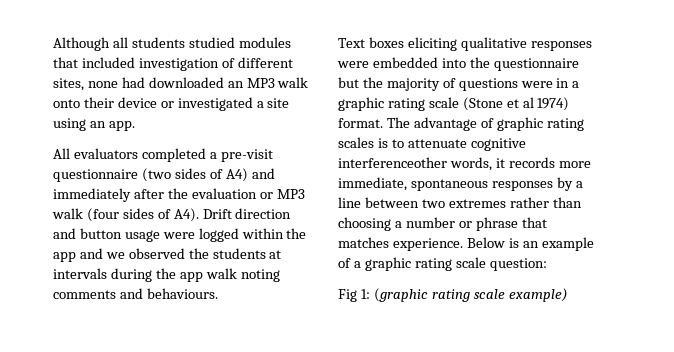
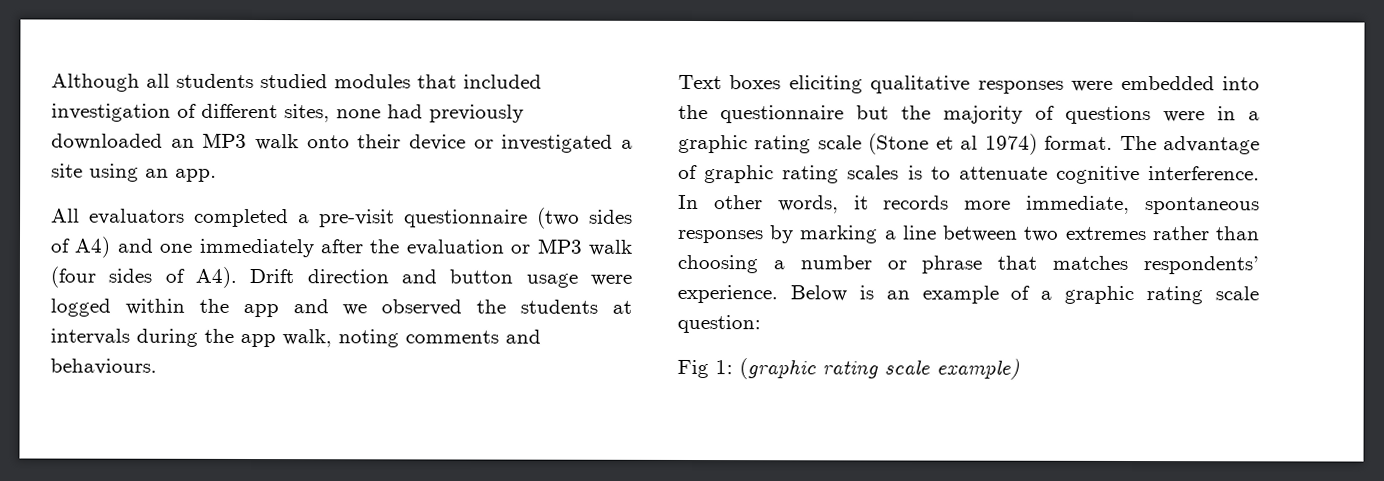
- Although all students studied modules that included investigation of different sites, none had downloaded an MP3 walk onto their device or investigated a site using an app.
+ Although all students studied modules that included investigation of different sites, none had previously downloaded an MP3 walk onto their device or investigated a site using an app.
- All evaluators completed a pre-visit questionnaire (two sides of A4) and immediately after the evaluation or MP3 walk (four sides of A4). Drift direction and button usage were logged within the app and we observed the students at intervals during the app walk noting comments and behaviours.
+ All evaluators completed a pre-visit questionnaire (two sides of A4) and one immediately after the evaluation or MP3 walk (four sides of A4). Drift direction and button usage were logged within the app and we observed the students at intervals during the app walk, noting comments and behaviours.
- The advantage of graphic rating scales is to attenuate cognitive interferenceother words, it records more immediate, spontaneous responses by a line between two extremes rather than choosing a number or phrase that matches experience.
+ The advantage of graphic rating scales is to attenuate cognitive interference. In other words, it records more immediate, spontaneous responses by marking a line between two extremes rather than choosing a number or phrase that matches respondents’ experience.

